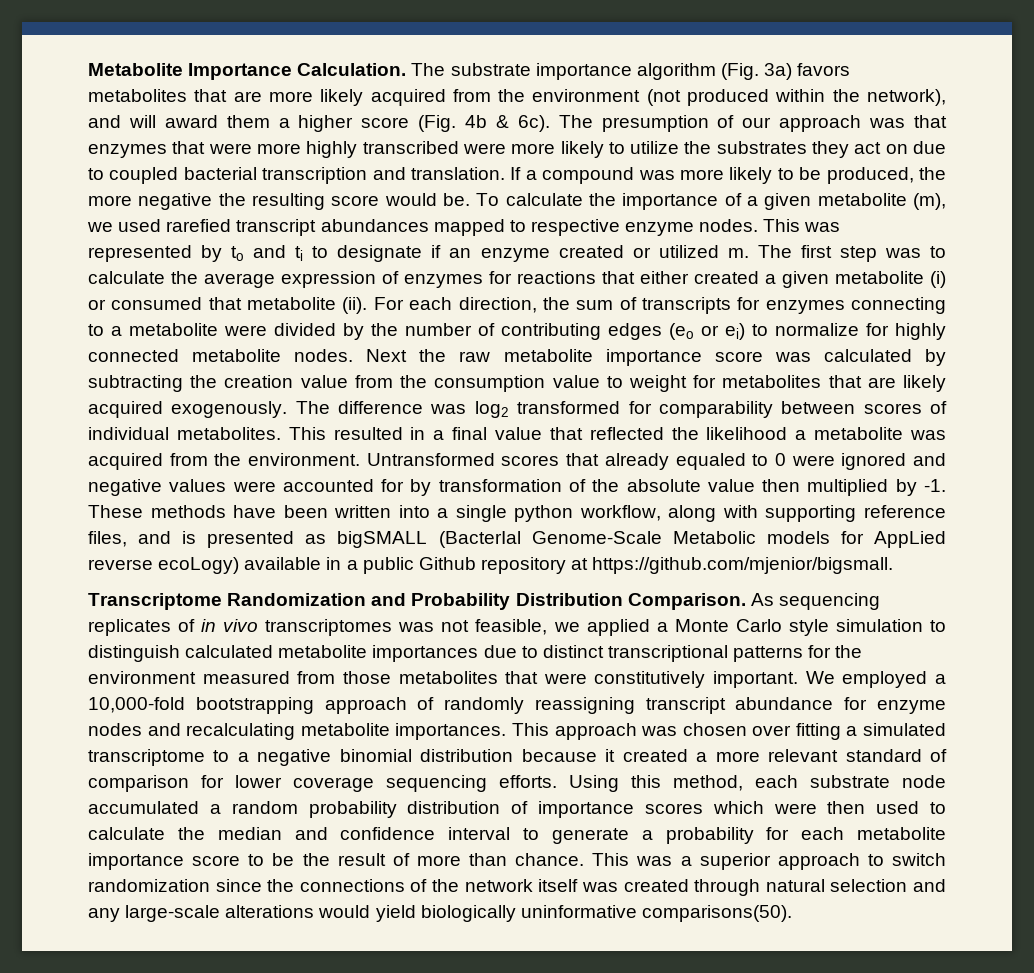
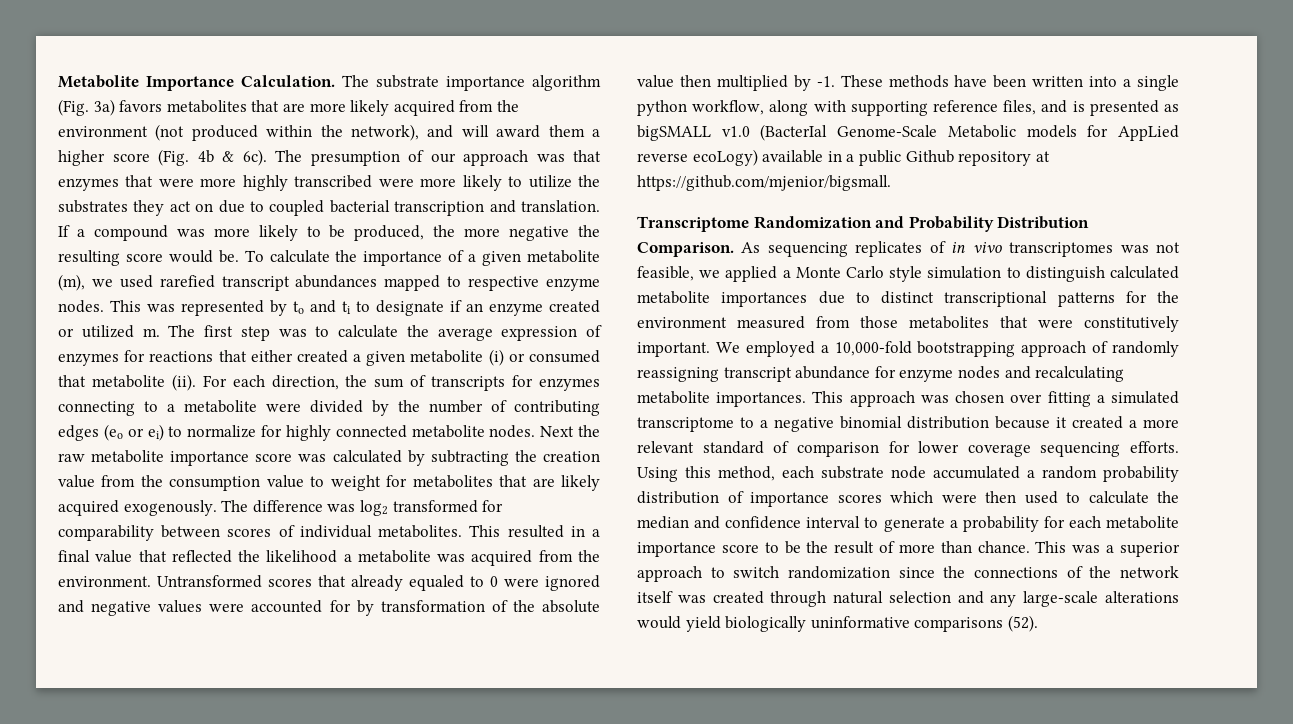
- These methods have been written into a single python workflow, along with supporting reference files, and is presented as bigSMALL (BacterIal Genome-Scale Metabolic models for AppLied reverse ecoLogy) available in a public Github repository at https://github.com/mjenior/bigsmall.
+ These methods have been written into a single python workflow, along with supporting reference files, and is presented as bigSMALL v1.0 (BacterIal Genome-Scale Metabolic models for AppLied reverse ecoLogy) available in a public Github repository at https://github.com/mjenior/bigsmall.
- This was a superior approach to switch randomization since the connections of the network itself was created through natural selection and any large-scale alterations would yield biologically uninformative comparisons(50).
+ This was a superior approach to switch randomization since the connections of the network itself was created through natural selection and any large-scale alterations would yield biologically uninformative comparisons (52).

